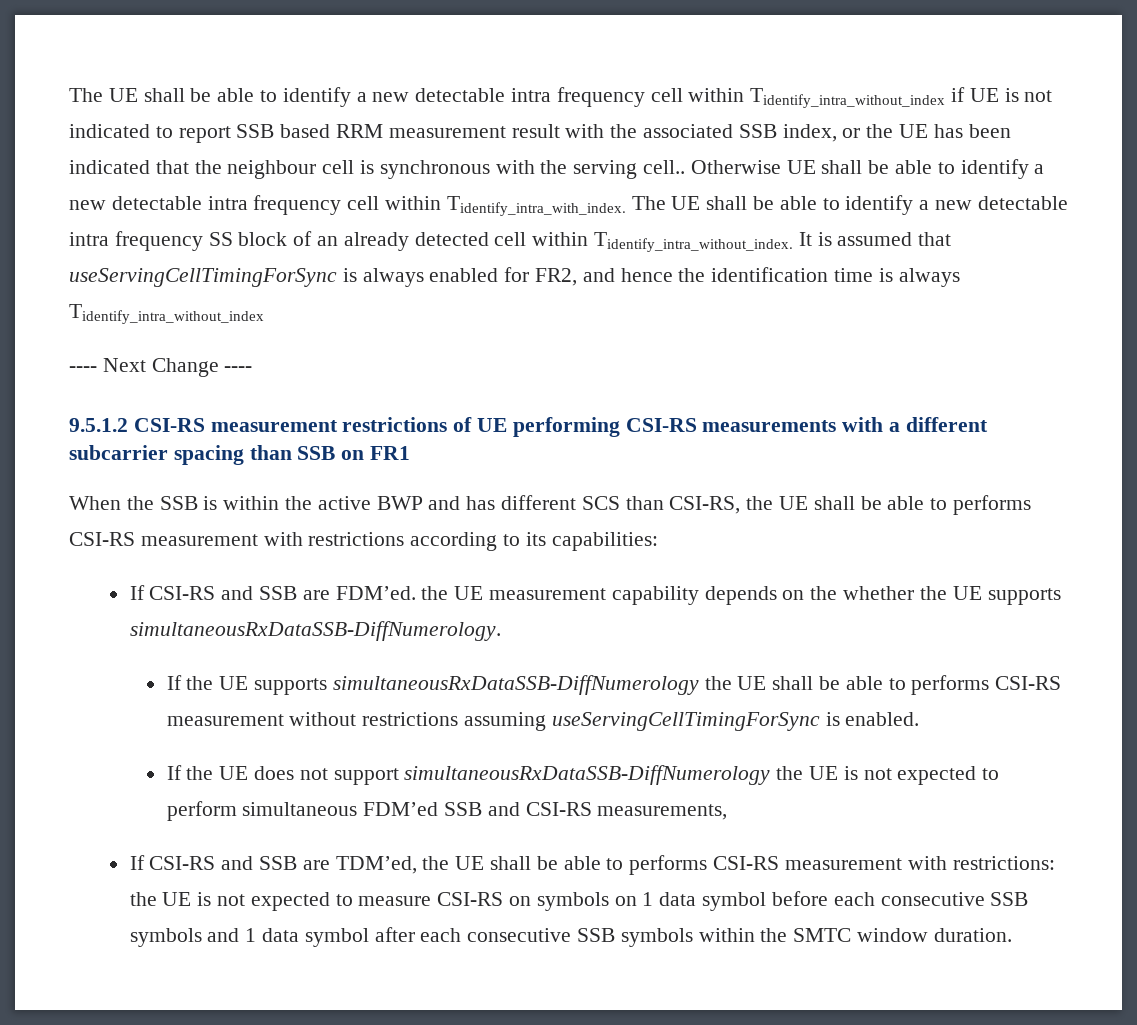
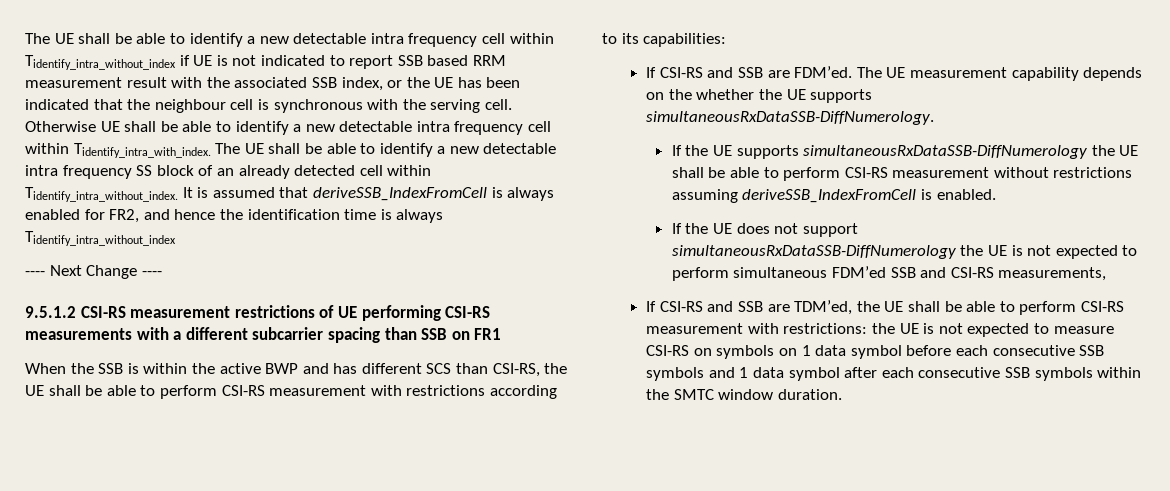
- The UE shall be able to identify a new detectable intra frequency cell within Tidentify_intra_without_index if UE is not indicated to report SSB based RRM measurement result with the associated SSB index, or the UE has been indicated that the neighbour cell is synchronous with the serving cell..
+ The UE shall be able to identify a new detectable intra frequency cell within Tidentify_intra_without_index if UE is not indicated to report SSB based RRM measurement result with the associated SSB index, or the UE has been indicated that the neighbour cell is synchronous with the serving cell.
- It is assumed that useServingCellTimingForSync is always enabled for FR2, and hence the identification time is always Tidentify_intra_without_index
+ It is assumed that deriveSSB_IndexFromCell is always enabled for FR2, and hence the identification time is always Tidentify_intra_without_index
- When the SSB is within the active BWP and has different SCS than CSI-RS, the UE shall be able to performs CSI-RS measurement with restrictions according to its capabilities:
+ When the SSB is within the active BWP and has different SCS than CSI-RS, the UE shall be able to perform CSI-RS measurement with restrictions according to its capabilities:
- If CSI-RS and SSB are FDM’ed. the UE measurement capability depends on the whether the UE supports simultaneousRxDataSSB-DiffNumerology.
+ If CSI-RS and SSB are FDM’ed. The UE measurement capability depends on the whether the UE supports simultaneousRxDataSSB-DiffNumerology.
- If the UE supports simultaneousRxDataSSB-DiffNumerology the UE shall be able to performs CSI-RS measurement without restrictions assuming useServingCellTimingForSync is enabled.
+ If the UE supports simultaneousRxDataSSB-DiffNumerology the UE shall be able to perform CSI-RS measurement without restrictions assuming deriveSSB_IndexFromCell is enabled.
- If CSI-RS and SSB are TDM’ed, the UE shall be able to performs CSI-RS measurement with restrictions: the UE is not expected to measure CSI-RS on symbols on 1 data symbol before each consecutive SSB symbols and 1 data symbol after each consecutive SSB symbols within the SMTC window duration.
+ If CSI-RS and SSB are TDM’ed, the UE shall be able to perform CSI-RS measurement with restrictions: the UE is not expected to measure CSI-RS on symbols on 1 data symbol before each consecutive SSB symbols and 1 data symbol after each consecutive SSB symbols within the SMTC window duration.

